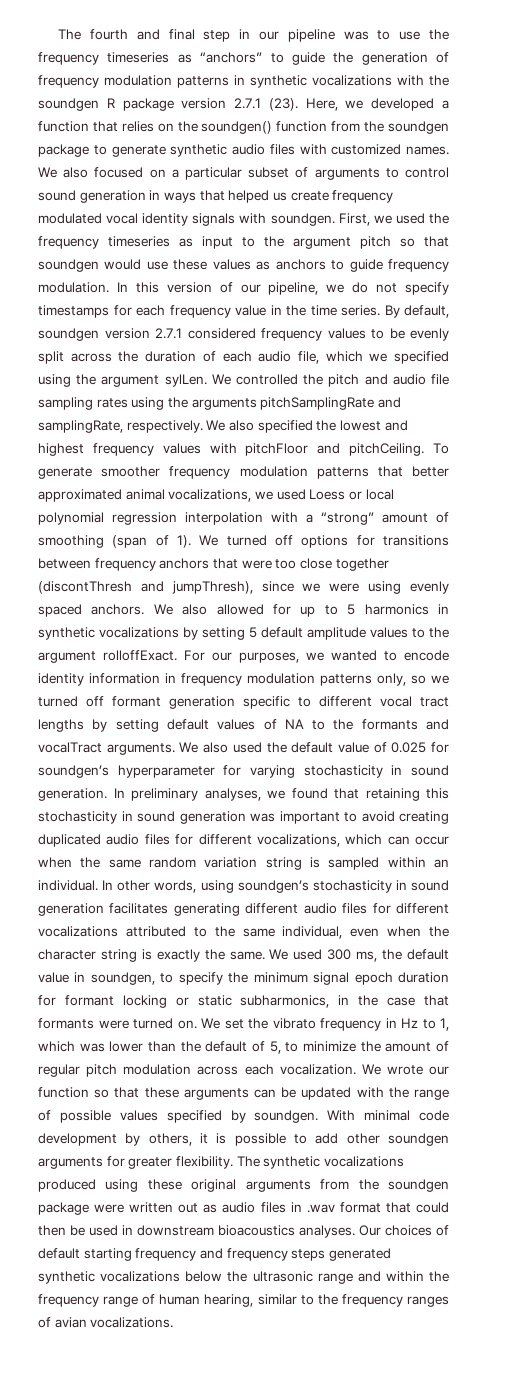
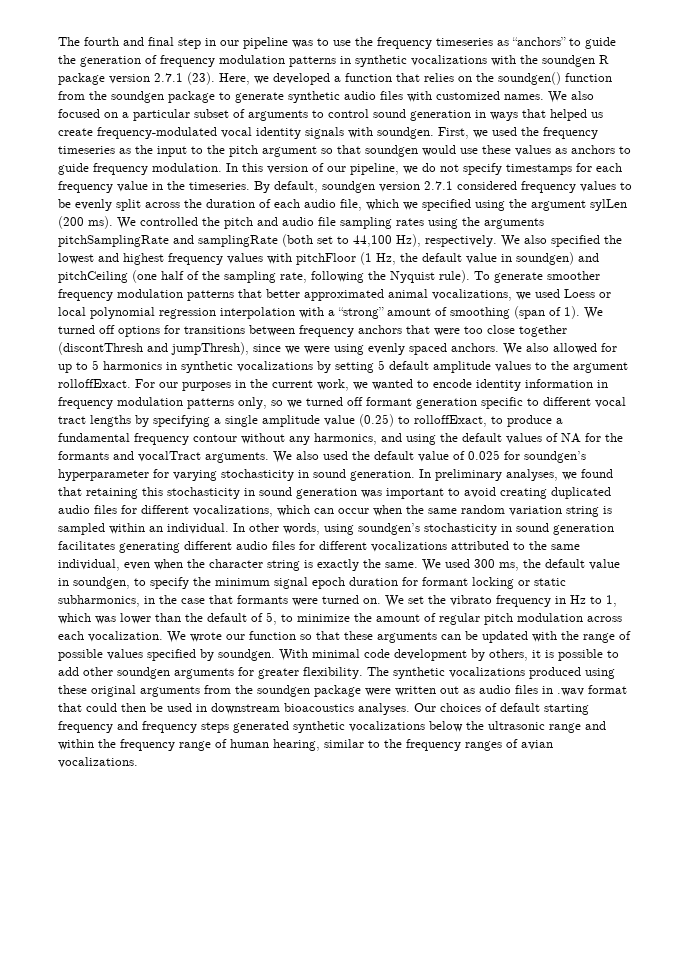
- We also focused on a particular subset of arguments to control sound generation in ways that helped us create frequency modulated vocal identity signals with soundgen.
+ We also focused on a particular subset of arguments to control sound generation in ways that helped us create frequency-modulated vocal identity signals with soundgen.
- First, we used the frequency timeseries as input to the argument pitch so that soundgen would use these values as anchors to guide frequency modulation.
+ First, we used the frequency timeseries as the input to the pitch argument so that soundgen would use these values as anchors to guide frequency modulation.
- In this version of our pipeline, we do not specify timestamps for each frequency value in the time series.
+ In this version of our pipeline, we do not specify timestamps for each frequency value in the timeseries.
- By default, soundgen version 2.7.1 considered frequency values to be evenly split across the duration of each audio file, which we specified using the argument sylLen.
+ By default, soundgen version 2.7.1 considered frequency values to be evenly split across the duration of each audio file, which we specified using the argument sylLen (200 ms).
- We controlled the pitch and audio file sampling rates using the arguments pitchSamplingRate and samplingRate, respectively.
+ We controlled the pitch and audio file sampling rates using the arguments pitchSamplingRate and samplingRate (both set to 44,100 Hz), respectively.
- We also specified the lowest and highest frequency values with pitchFloor and pitchCeiling.
+ We also specified the lowest and highest frequency values with pitchFloor (1 Hz, the default value in soundgen) and pitchCeiling (one half of the sampling rate, following the Nyquist rule).
- For our purposes, we wanted to encode identity information in frequency modulation patterns only, so we turned off formant generation specific to different vocal tract lengths by setting default values of NA to the formants and vocalTract arguments.
+ For our purposes in the current work, we wanted to encode identity information in frequency modulation patterns only, so we turned off formant generation specific to different vocal tract lengths by specifying a single amplitude value (0.25) to rolloffExact, to produce a fundamental frequency contour without any harmonics, and using the default values of NA for the formants and vocalTract arguments.

